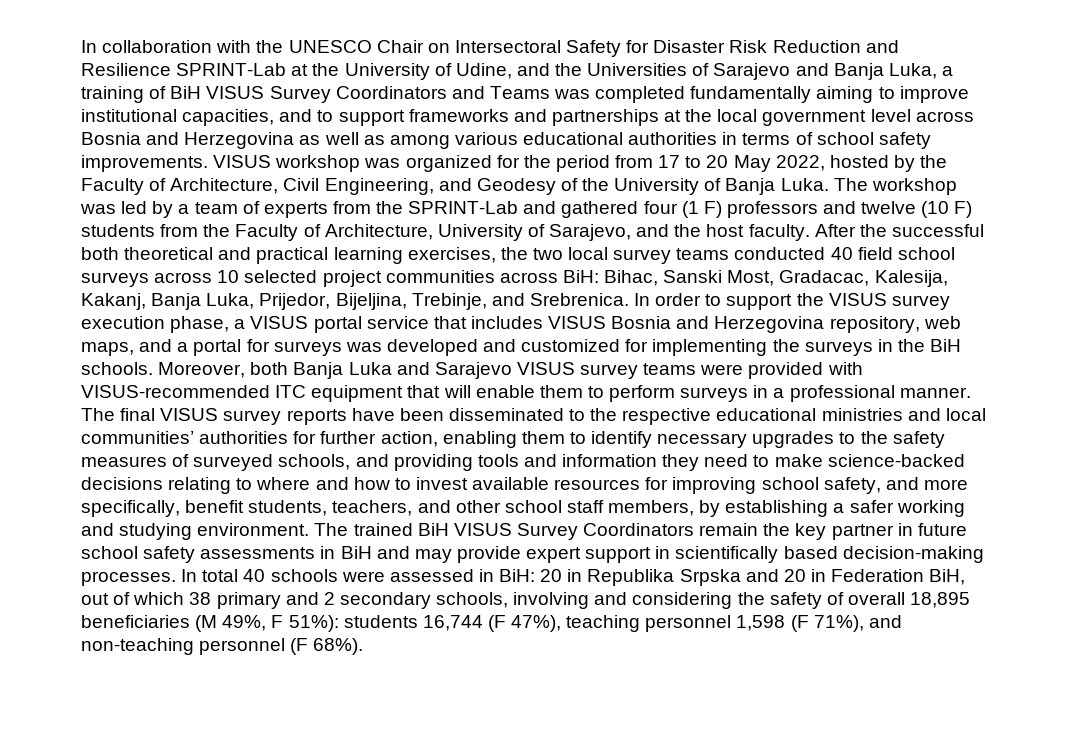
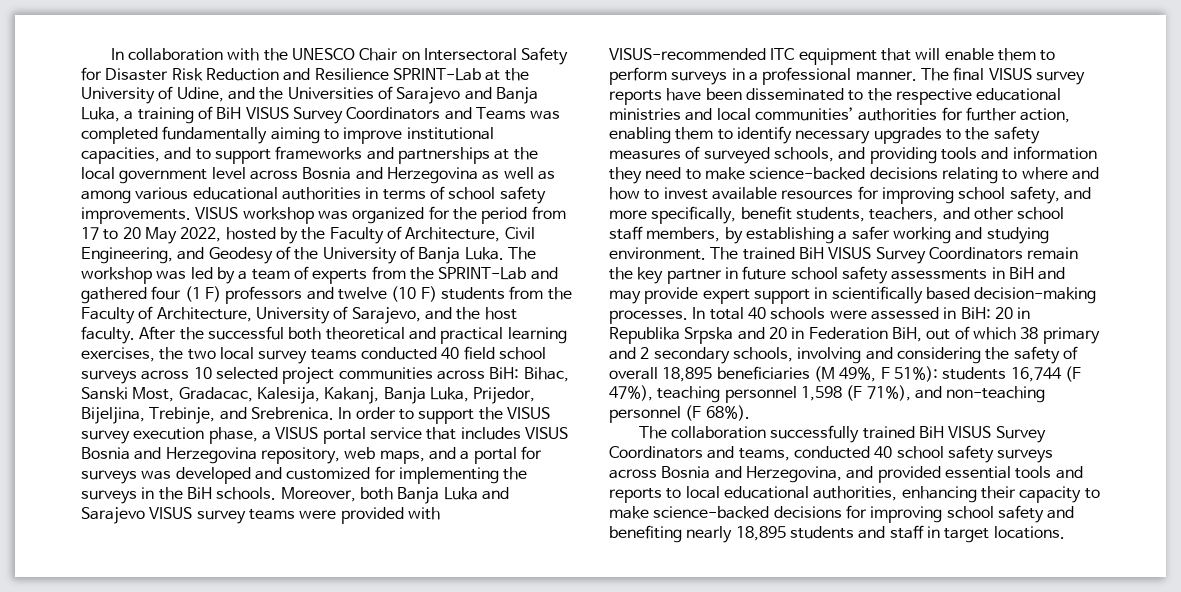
+ The collaboration successfully trained BiH VISUS Survey Coordinators and teams, conducted 40 school safety surveys across Bosnia and Herzegovina, and provided essential tools and reports to local educational authorities, enhancing their capacity to make science-backed decisions for improving school safety and benefiting nearly 18,895 students and staff in target locations.

